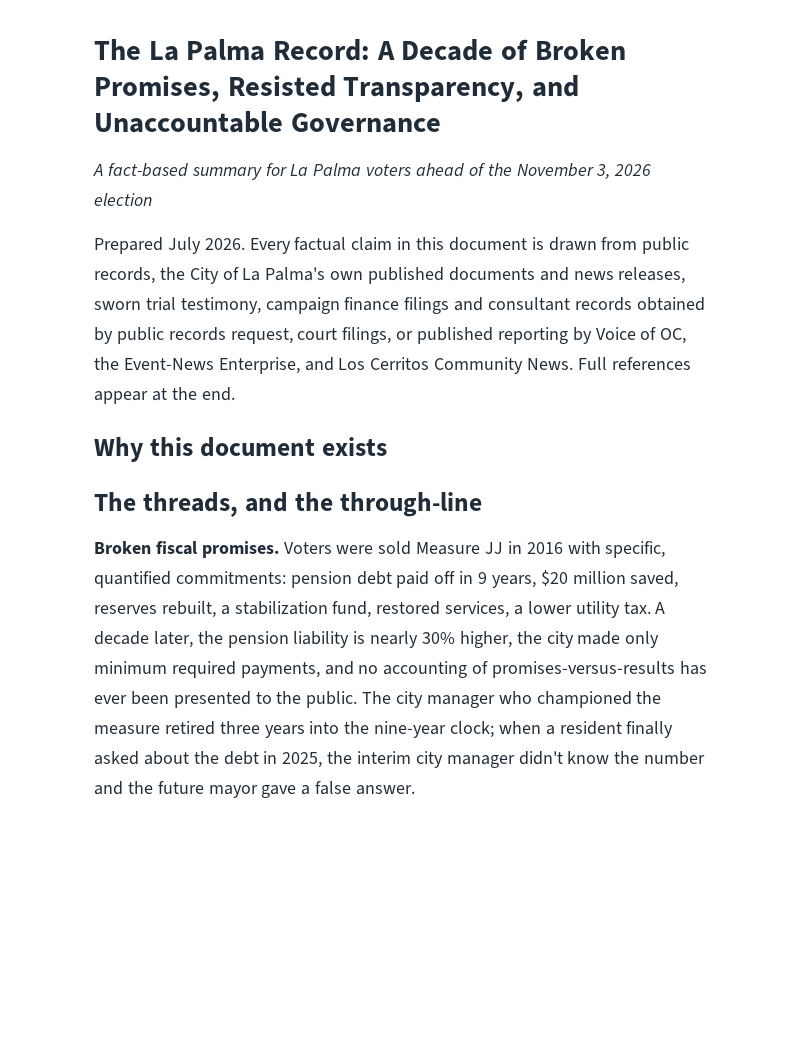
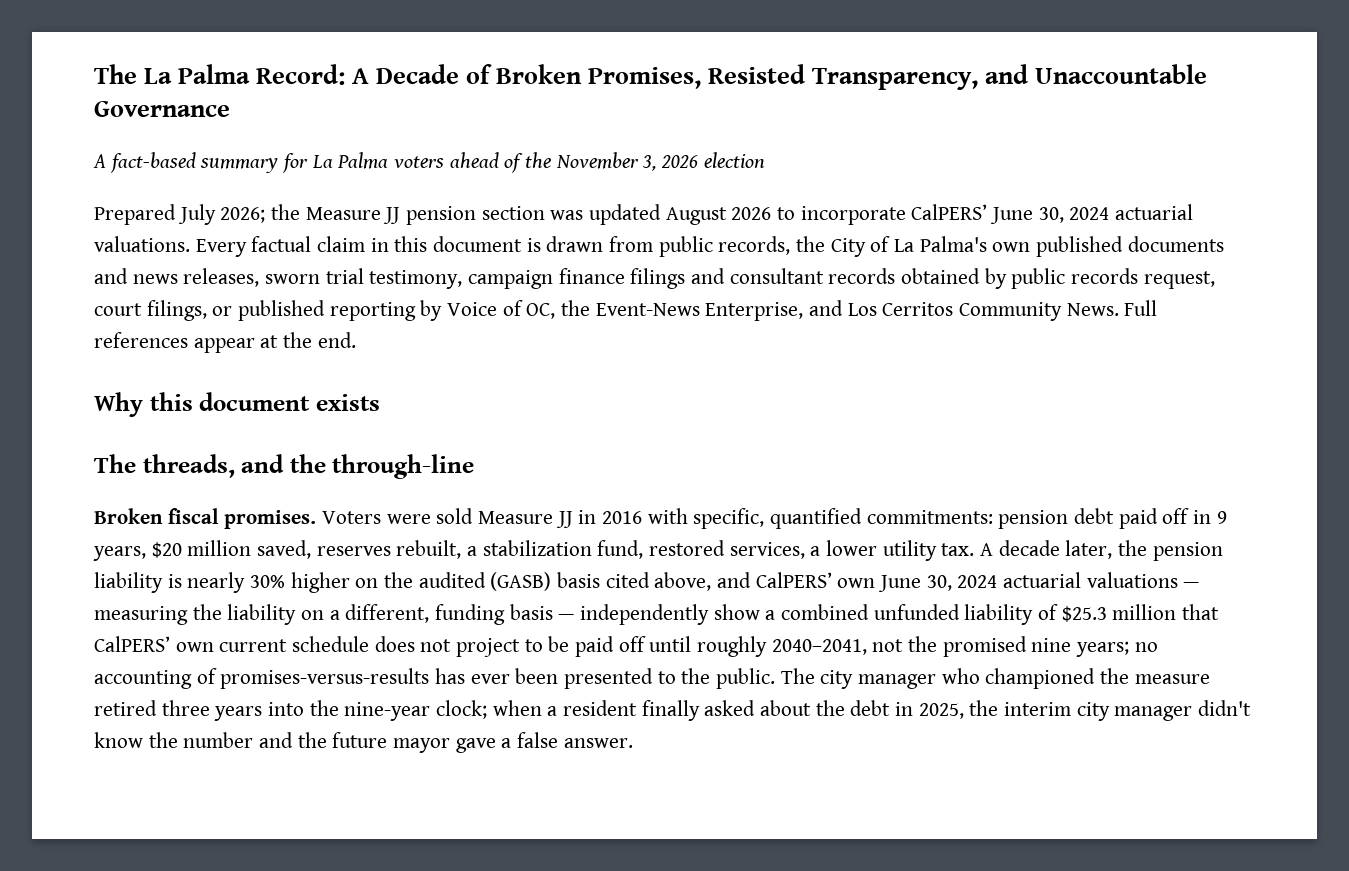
- Prepared July 2026.
+ Prepared July 2026; the Measure JJ pension section was updated August 2026 to incorporate CalPERS’ June 30, 2024 actuarial valuations.
- A decade later, the pension liability is nearly 30% higher, the city made only minimum required payments, and no accounting of promises-versus-results has ever been presented to the public.
+ A decade later, the pension liability is nearly 30% higher on the audited (GASB) basis cited above, and CalPERS’ own June 30, 2024 actuarial valuations — measuring the liability on a different, funding basis — independently show a combined unfunded liability of $25.3 million that CalPERS’ own current schedule does not project to be paid off until roughly 2040–2041, not the promised nine years; no accounting of promises-versus-results has ever been presented to the public.

